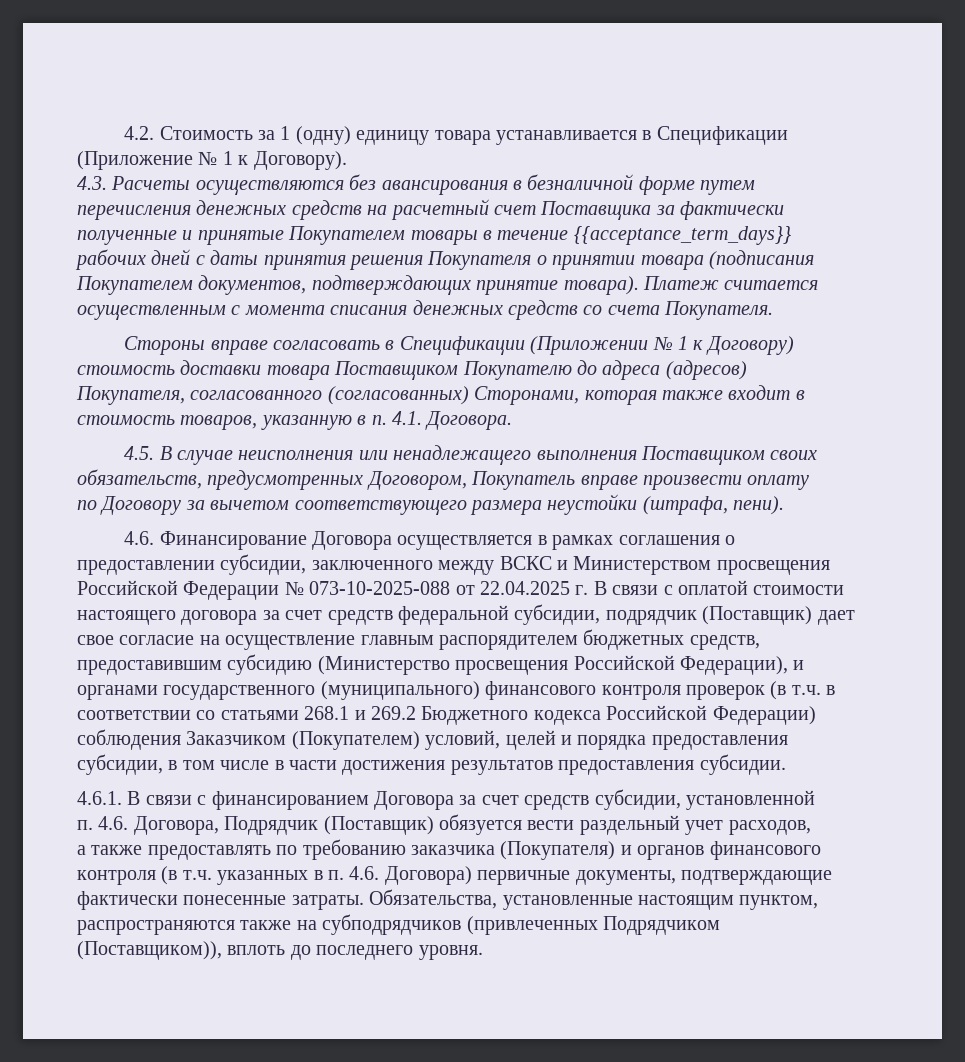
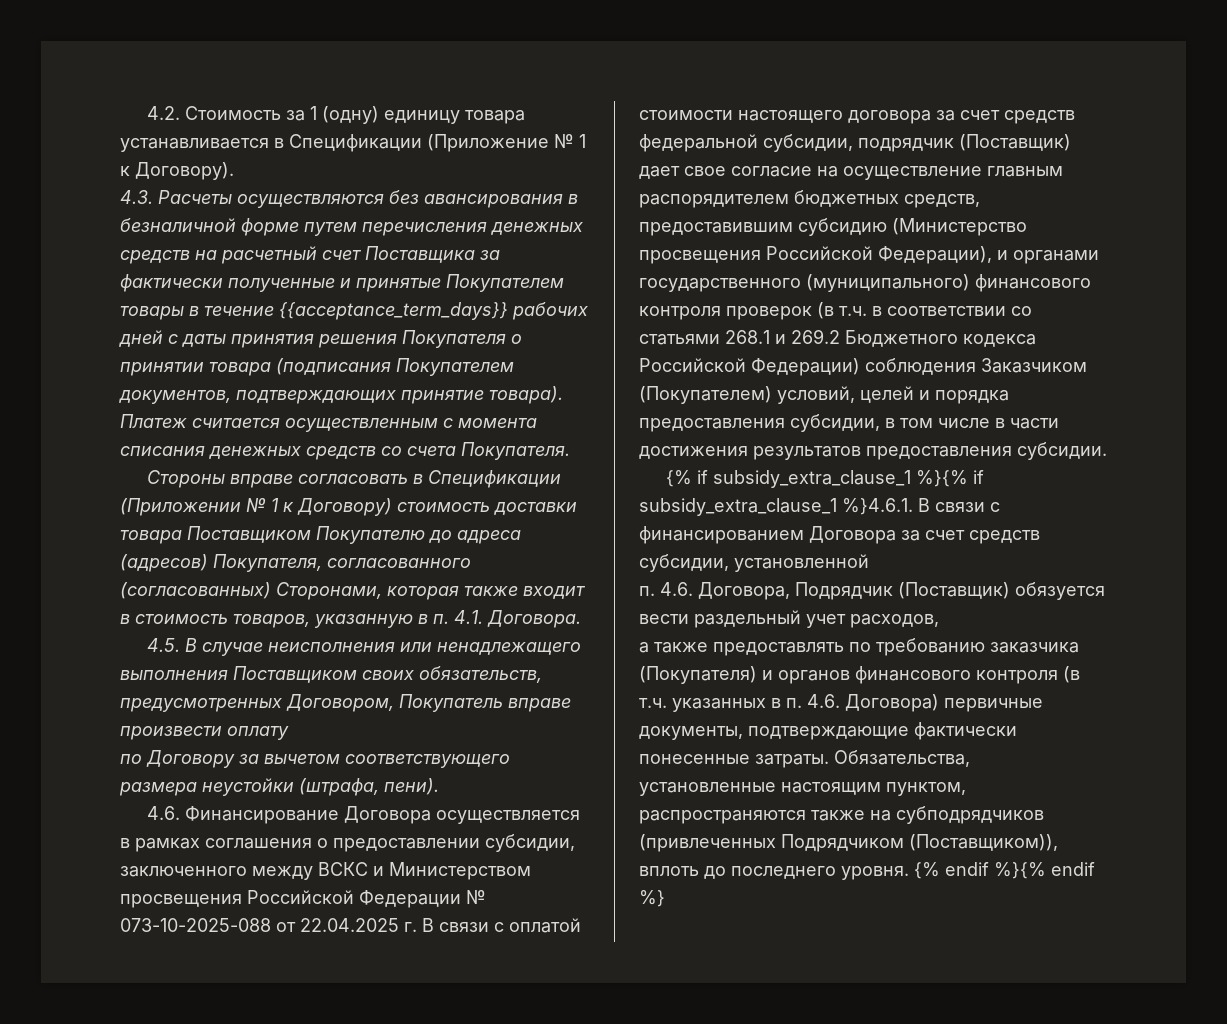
- 4.6.1. В связи с финансированием Договора за счет средств субсидии, установленной
+ {% if subsidy_extra_clause_1 %}{% if subsidy_extra_clause_1 %}4.6.1. В связи с финансированием Договора за счет средств субсидии, установленной
+ {% endif %}{% endif %}

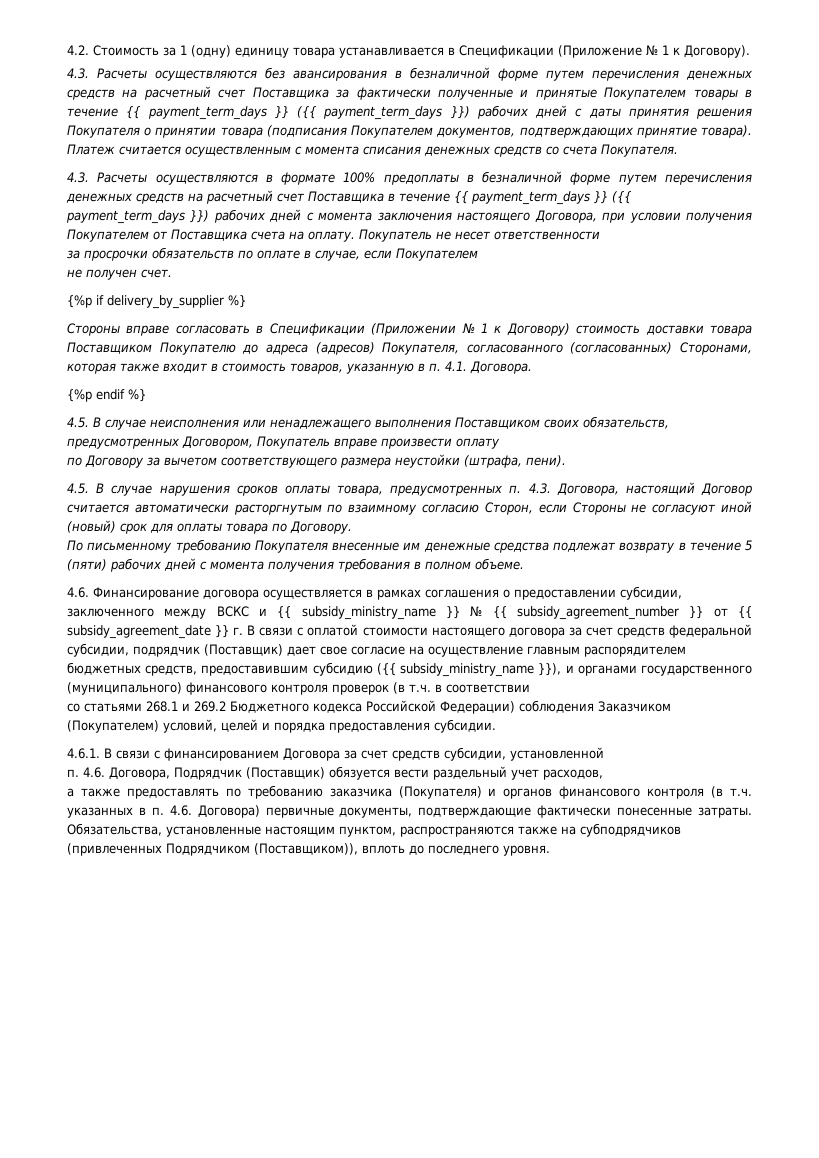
- 4.3. Расчеты осуществляются без авансирования в безналичной форме путем перечисления денежных средств на расчетный счет Поставщика за фактически полученные и принятые Покупателем товары в течение {{acceptance_term_days}} рабочих дней с даты принятия решения Покупателя о принятии товара (подписания Покупателем документов, подтверждающих принятие товара).
+ 4.3. Расчеты осуществляются без авансирования в безналичной форме путем перечисления денежных средств на расчетный счет Поставщика за фактически полученные и принятые Покупателем товары в течение {{ payment_term_days }} ({{ payment_term_days }}) рабочих дней с даты принятия решения Покупателя о принятии товара (подписания Покупателем документов, подтверждающих принятие товара).
+ 4.3. Расчеты осуществляются в формате 100% предоплаты в безналичной форме путем перечисления денежных средств на расчетный счет Поставщика в течение {{ payment_term_days }} ({{ payment_term_days }}) рабочих дней с момента заключения настоящего Договора, при условии получения Покупателем от Поставщика счета на оплату. Покупатель не несет ответственности
+ за просрочки обязательств по оплате в случае, если Покупателем
+ не получен счет.
+ {%p if delivery_by_supplier %}
+ {%p endif %}
+ 4.5. В случае нарушения сроков оплаты товара, предусмотренных п. 4.3. Договора, настоящий Договор считается автоматически расторгнутым по взаимному согласию Сторон, если Стороны не согласуют иной (новый) срок для оплаты товара по Договору.
+ По письменному требованию Покупателя внесенные им денежные средства подлежат возврату в течение 5 (пяти) рабочих дней с момента получения требования в полном объеме.
- 4.6. Финансирование Договора осуществляется в рамках соглашения о предоставлении субсидии, заключенного между ВСКС и Министерством просвещения Российской Федерации № 073-10-2025-088 от 22.04.2025 г. В связи с оплатой стоимости настоящего договора за счет средств федеральной субсидии, подрядчик (Поставщик) дает свое согласие на осуществление главным распорядителем бюджетных средств, предоставившим субсидию (Министерство просвещения Российской Федерации), и органами государственного (муниципального) финансового контроля проверок (в т.ч. в соответствии со статьями 268.1 и 269.2 Бюджетного кодекса Российской Федерации) соблюдения Заказчиком (Покупателем) условий, целей и порядка предоставления субсидии, в том числе в части достижения результатов предоставления субсидии.
- {% if subsidy_extra_clause_1 %}{% if subsidy_extra_clause_1 %}4.6.1. В связи с финансированием Договора за счет средств субсидии, установленной
+ 4.6. Финансирование договора осуществляется в рамках соглашения о предоставлении субсидии, заключенного между ВСКС и {{ subsidy_ministry_name }} № {{ subsidy_agreement_number }} от {{ subsidy_agreement_date }} г. В связи с оплатой стоимости настоящего договора за счет средств федеральной субсидии, подрядчик (Поставщик) дает свое согласие на осуществление главным распорядителем бюджетных средств, предоставившим субсидию ({{ subsidy_ministry_name }}), и органами государственного (муниципального) финансового контроля проверок (в т.ч. в соответствии
+ со статьями 268.1 и 269.2 Бюджетного кодекса Российской Федерации) соблюдения Заказчиком (Покупателем) условий, целей и порядка предоставления субсидии.
+ 4.6.1. В связи с финансированием Договора за счет средств субсидии, установленной
- {% endif %}{% endif %}

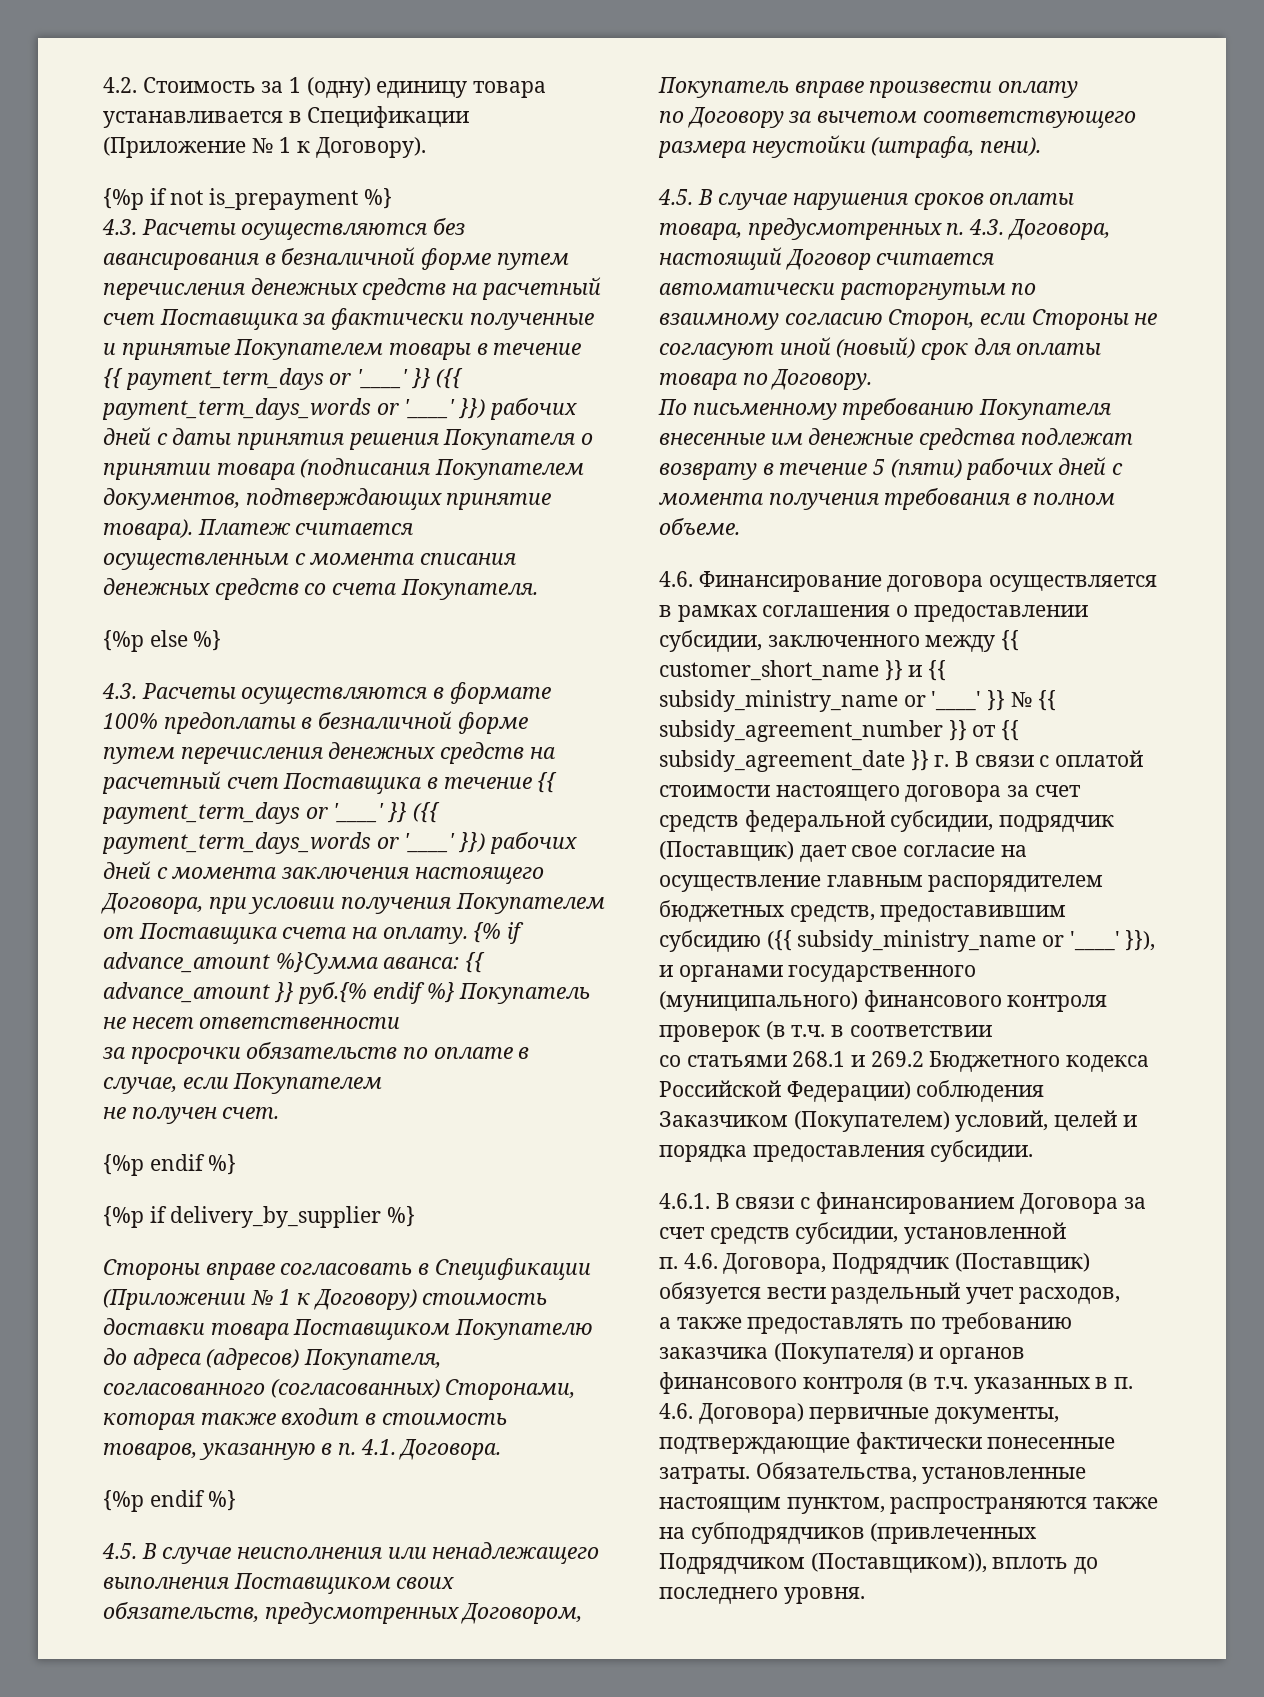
+ {%p if not is_prepayment %}
- 4.3. Расчеты осуществляются без авансирования в безналичной форме путем перечисления денежных средств на расчетный счет Поставщика за фактически полученные и принятые Покупателем товары в течение {{ payment_term_days }} ({{ payment_term_days }}) рабочих дней с даты принятия решения Покупателя о принятии товара (подписания Покупателем документов, подтверждающих принятие товара).
+ 4.3. Расчеты осуществляются без авансирования в безналичной форме путем перечисления денежных средств на расчетный счет Поставщика за фактически полученные и принятые Покупателем товары в течение {{ payment_term_days or '____' }} ({{ payment_term_days_words or '____' }}) рабочих дней с даты принятия решения Покупателя о принятии товара (подписания Покупателем документов, подтверждающих принятие товара).
+ {%p else %}
- 4.3. Расчеты осуществляются в формате 100% предоплаты в безналичной форме путем перечисления денежных средств на расчетный счет Поставщика в течение {{ payment_term_days }} ({{ payment_term_days }}) рабочих дней с момента заключения настоящего Договора, при условии получения Покупателем от Поставщика счета на оплату.
+ 4.3. Расчеты осуществляются в формате 100% предоплаты в безналичной форме путем перечисления денежных средств на расчетный счет Поставщика в течение {{ payment_term_days or '____' }} ({{ payment_term_days_words or '____' }}) рабочих дней с момента заключения настоящего Договора, при условии получения Покупателем от Поставщика счета на оплату.
- Покупатель не несет ответственности
+ {% if advance_amount %}Сумма аванса: {{ advance_amount }} руб.{% endif %} Покупатель не несет ответственности
  не получен счет.
+ {%p endif %}
- 4.6. Финансирование договора осуществляется в рамках соглашения о предоставлении субсидии, заключенного между ВСКС и {{ subsidy_ministry_name }} № {{ subsidy_agreement_number }} от {{ subsidy_agreement_date }} г. В связи с оплатой стоимости настоящего договора за счет средств федеральной субсидии, подрядчик (Поставщик) дает свое согласие на осуществление главным распорядителем бюджетных средств, предоставившим субсидию ({{ subsidy_ministry_name }}), и органами государственного (муниципального) финансового контроля проверок (в т.ч. в соответствии
+ 4.6. Финансирование договора осуществляется в рамках соглашения о предоставлении субсидии, заключенного между {{ customer_short_name }} и {{ subsidy_ministry_name or '____' }} № {{ subsidy_agreement_number }} от {{ subsidy_agreement_date }} г. В связи с оплатой стоимости настоящего договора за счет средств федеральной субсидии, подрядчик (Поставщик) дает свое согласие на осуществление главным распорядителем бюджетных средств, предоставившим субсидию ({{ subsidy_ministry_name or '____' }}), и органами государственного (муниципального) финансового контроля проверок (в т.ч. в соответствии

